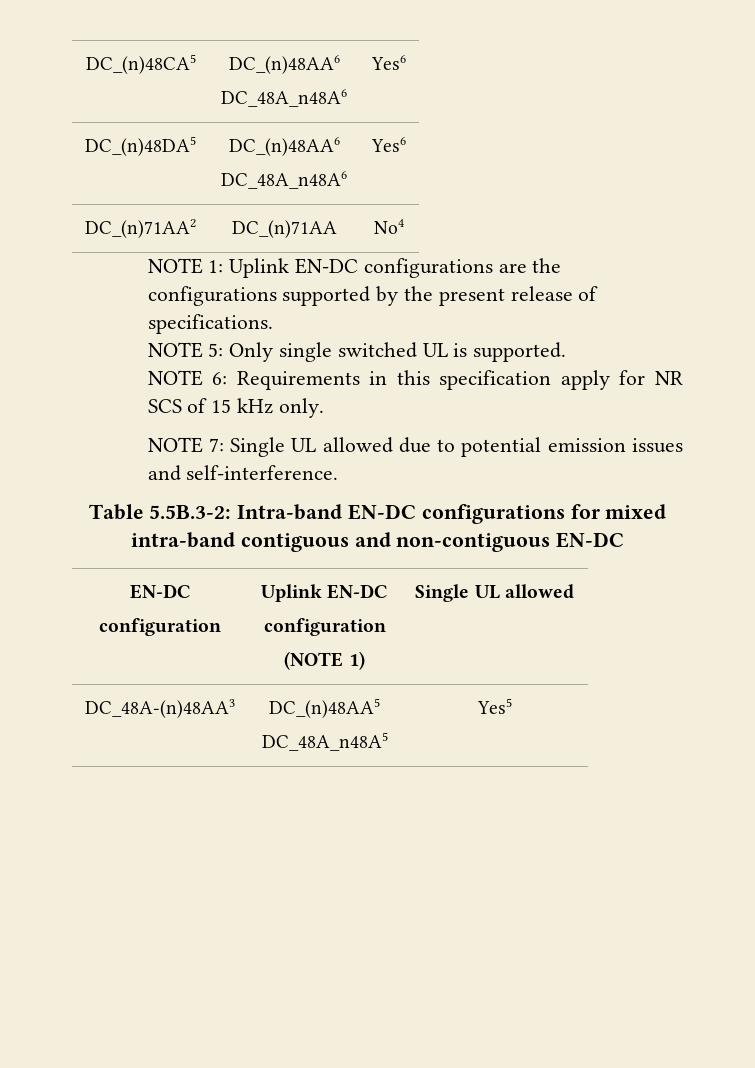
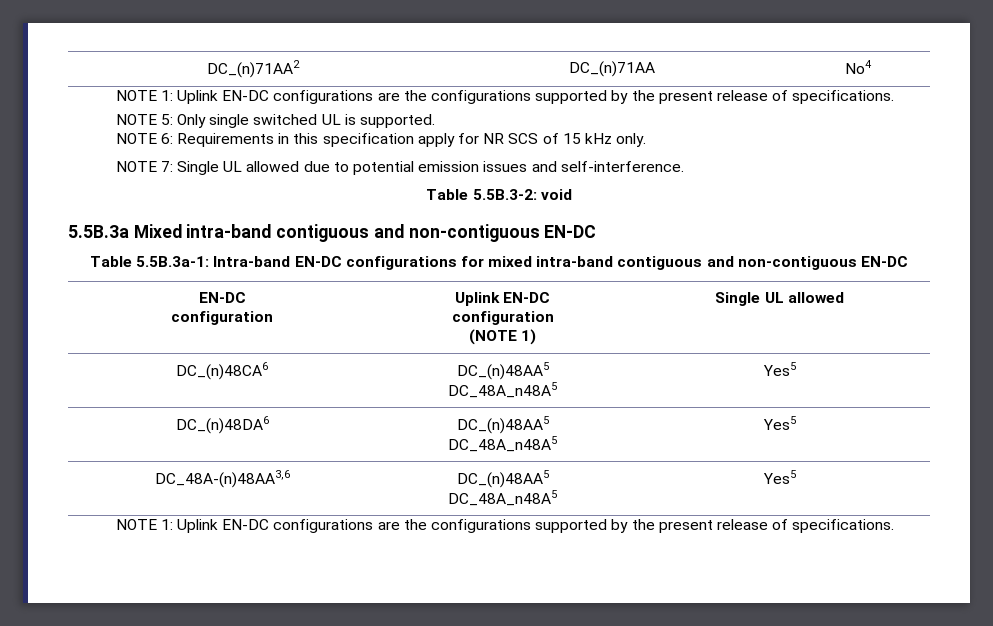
- DC_(n)48CA5 | DC_(n)48AA6
- DC_48A_n48A6 | Yes6
- DC_(n)48DA5 | DC_(n)48AA6
- DC_48A_n48A6 | Yes6
- Table 5.5B.3-2: Intra-band EN-DC configurations for mixed intra-band contiguous and non-contiguous EN-DC
+ Table 5.5B.3-2: void
+ 5.5B.3a Mixed intra-band contiguous and non-contiguous EN-DC
+ Table 5.5B.3a-1: Intra-band EN-DC configurations for mixed intra-band contiguous and non-contiguous EN-DC
- DC_48A-(n)48AA3 | DC_(n)48AA5
+ DC_(n)48CA6 | DC_(n)48AA5
  DC_48A_n48A5 | Yes5
+ DC_(n)48DA6 | DC_(n)48AA5
+ DC_48A_n48A5 | Yes5
+ DC_48A-(n)48AA3,6 | DC_(n)48AA5
+ DC_48A_n48A5 | Yes5
+ NOTE 1: Uplink EN-DC configurations are the configurations supported by the present release of specifications.

